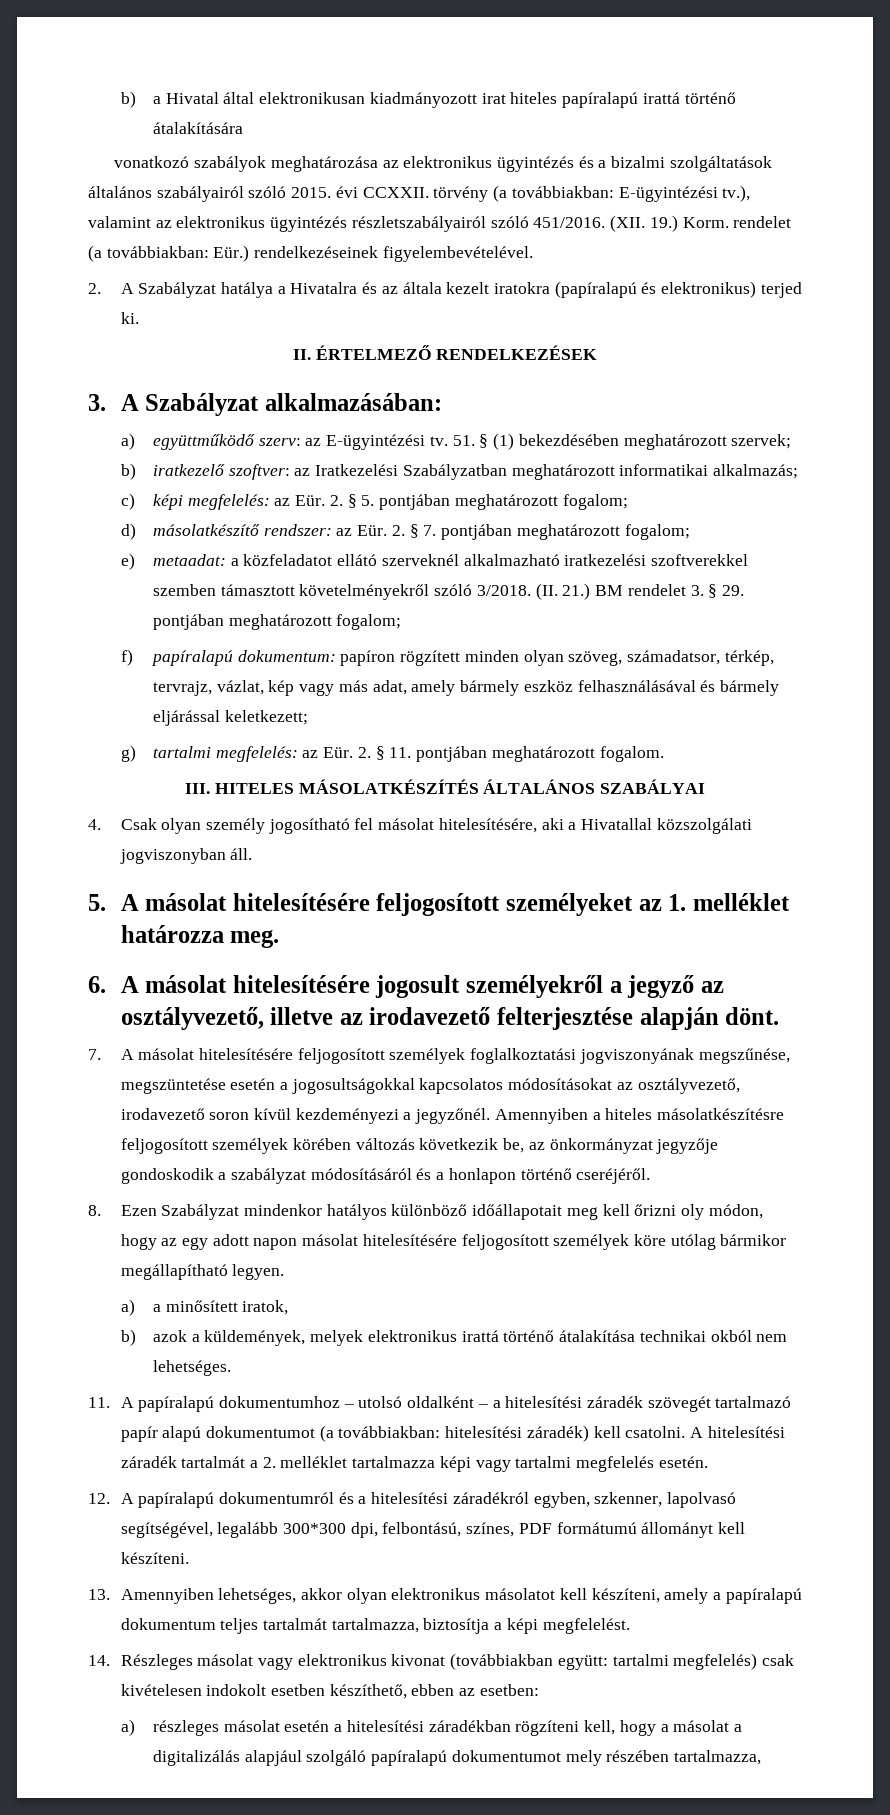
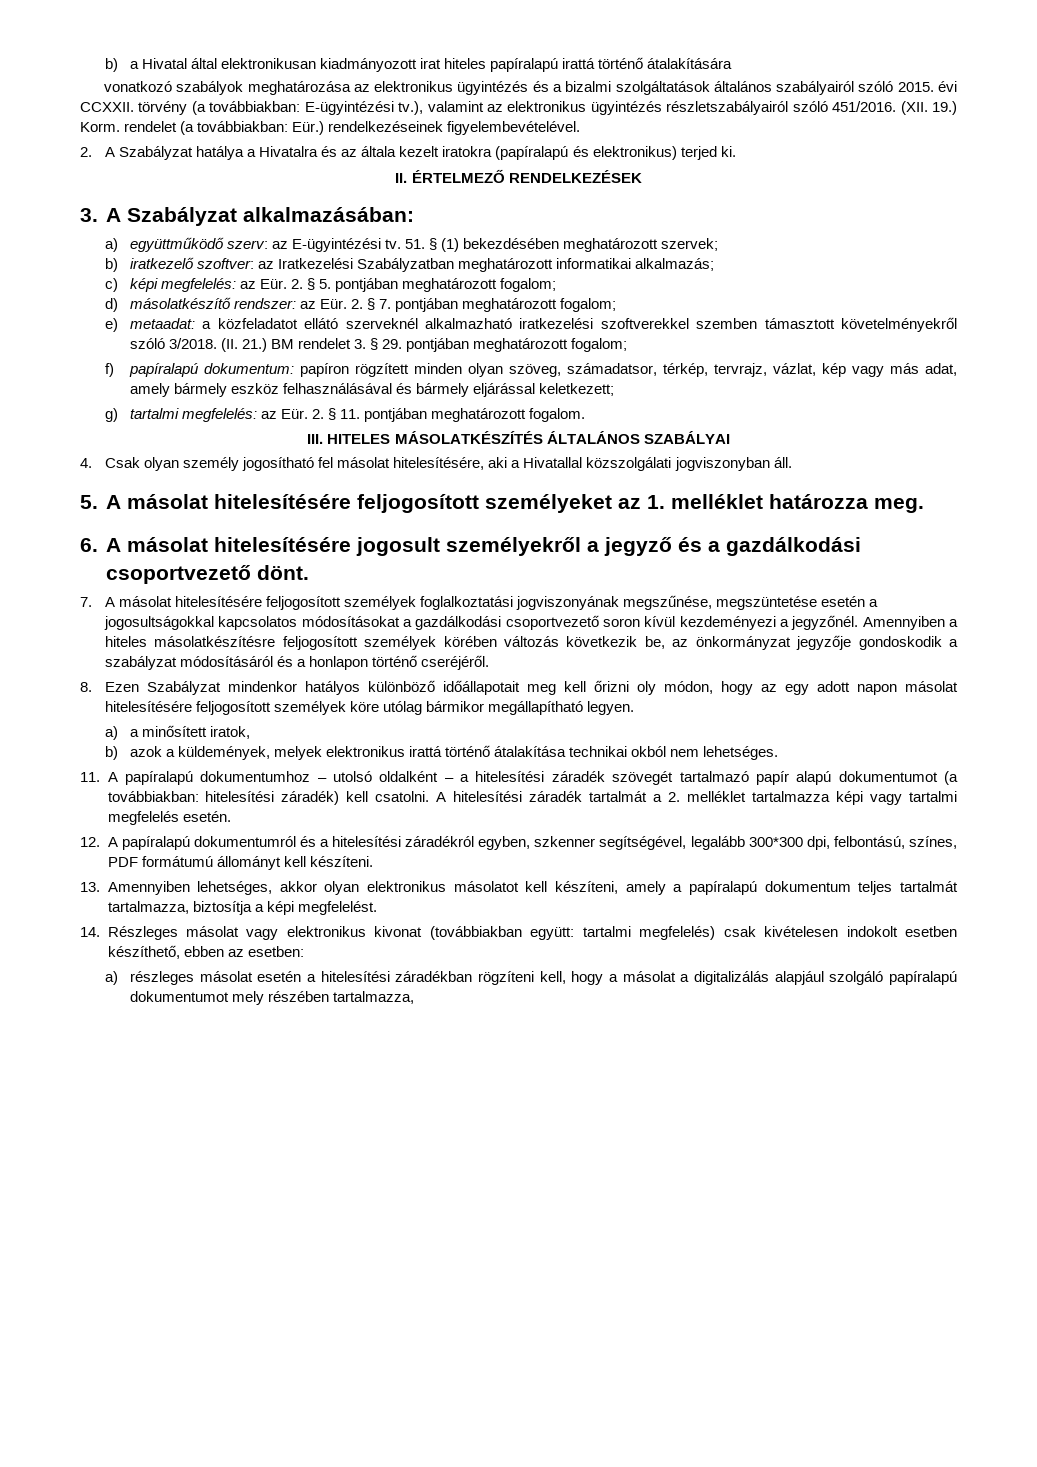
- 6. A másolat hitelesítésére jogosult személyekről a jegyző az osztályvezető, illetve az irodavezető felterjesztése alapján dönt.
+ 6. A másolat hitelesítésére jogosult személyekről a jegyző és a gazdálkodási csoportvezető dönt.
- 7. A másolat hitelesítésére feljogosított személyek foglalkoztatási jogviszonyának megszűnése, megszüntetése esetén a jogosultságokkal kapcsolatos módosításokat az osztályvezető, irodavezető soron kívül kezdeményezi a jegyzőnél.
+ 7. A másolat hitelesítésére feljogosított személyek foglalkoztatási jogviszonyának megszűnése, megszüntetése esetén a jogosultságokkal kapcsolatos módosításokat a gazdálkodási csoportvezető soron kívül kezdeményezi a jegyzőnél.
- 12. A papíralapú dokumentumról és a hitelesítési záradékról egyben, szkenner, lapolvasó segítségével, legalább 300*300 dpi, felbontású, színes, PDF formátumú állományt kell készíteni.
+ 12. A papíralapú dokumentumról és a hitelesítési záradékról egyben, szkenner segítségével, legalább 300*300 dpi, felbontású, színes, PDF formátumú állományt kell készíteni.

